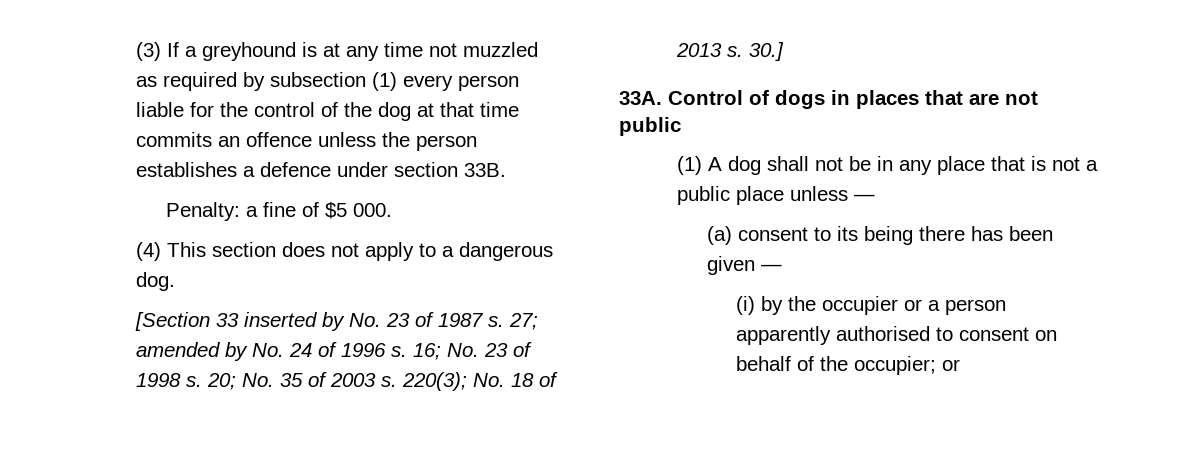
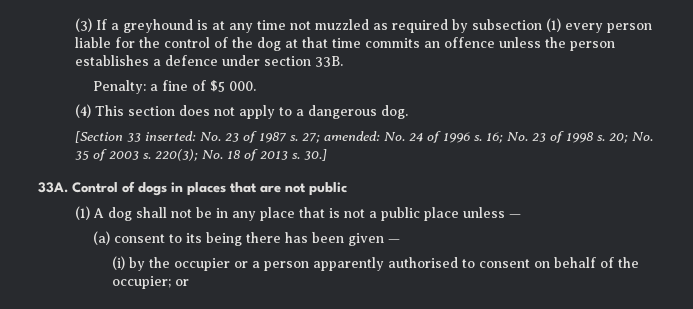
- [Section 33 inserted by No. 23 of 1987 s.
+ [Section 33 inserted: No. 23 of 1987 s.
- 27; amended by No. 24 of 1996 s.
+ 27; amended: No. 24 of 1996 s.

